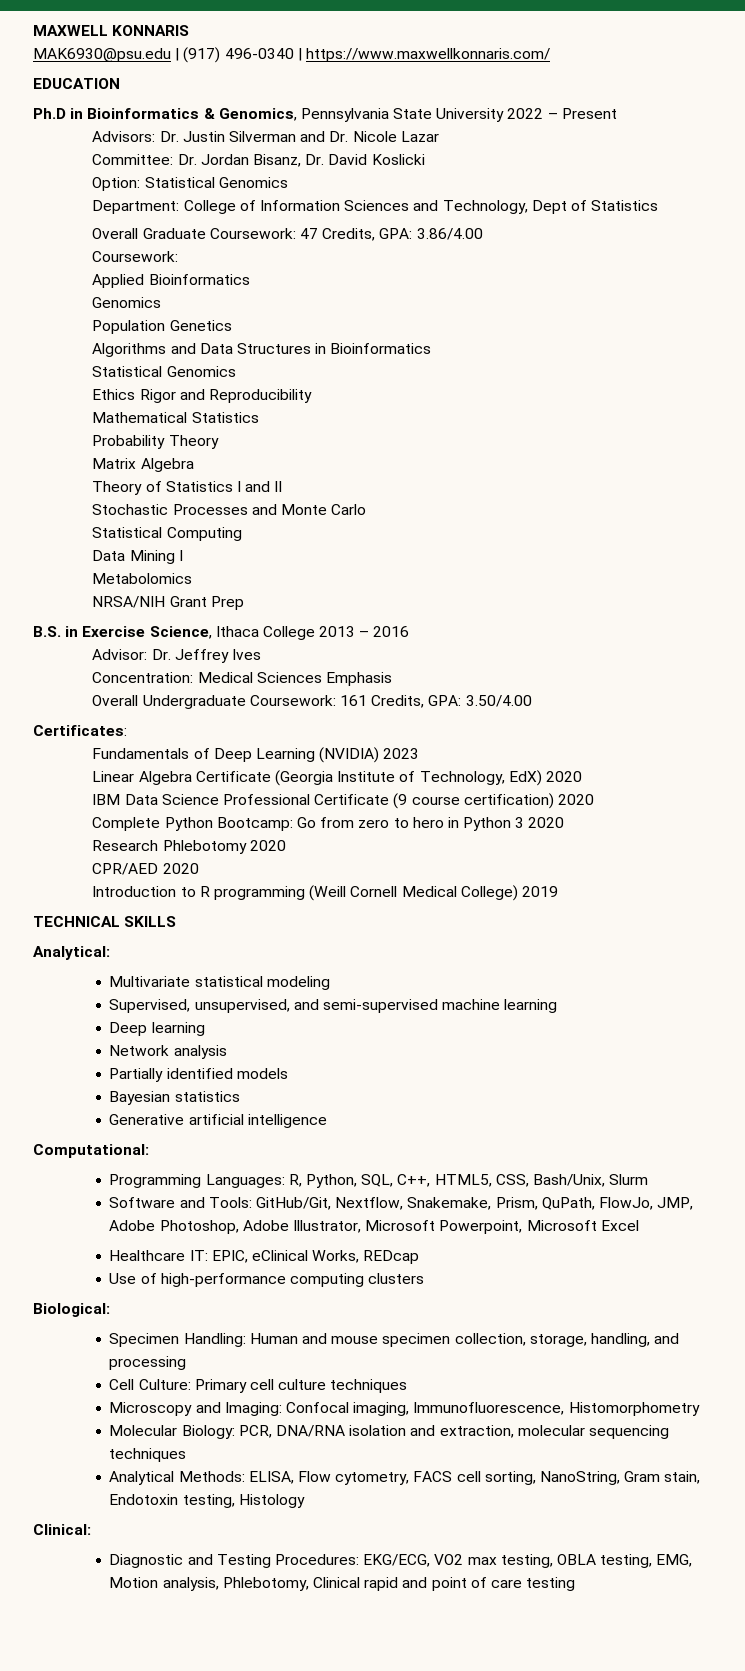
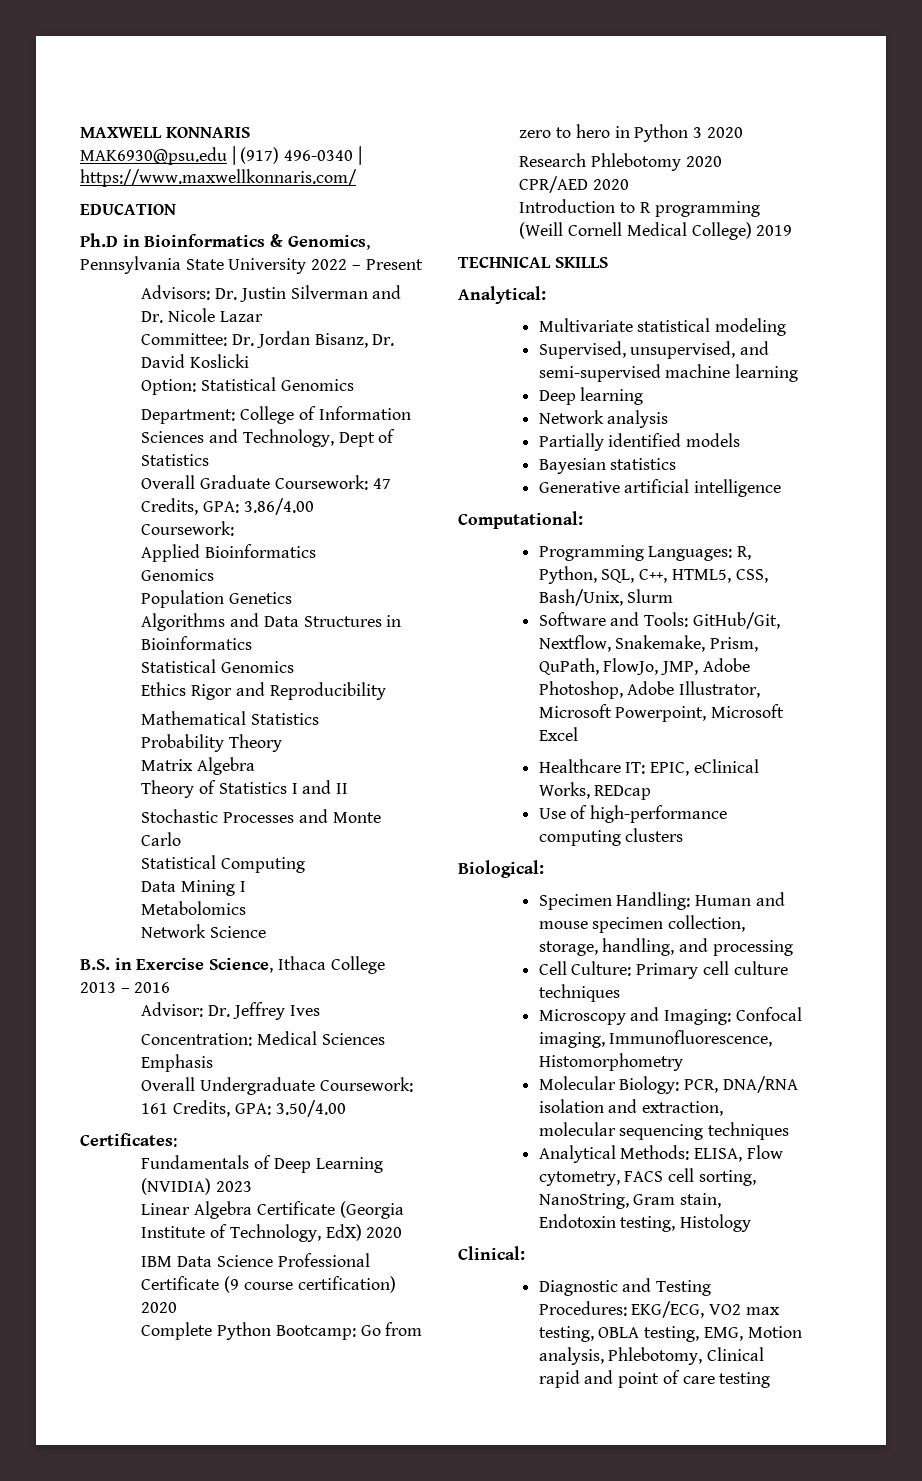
- NRSA/NIH Grant Prep
+ Network Science

